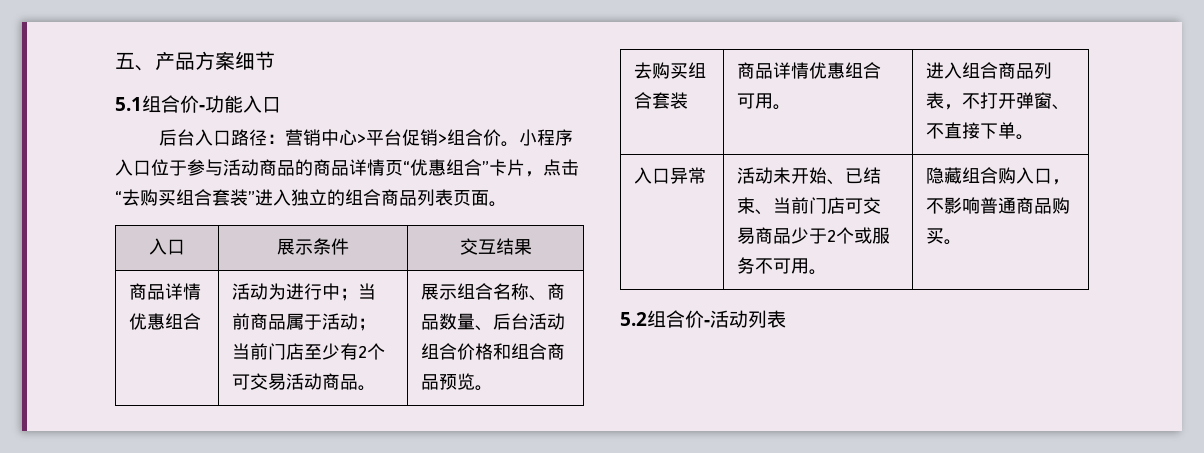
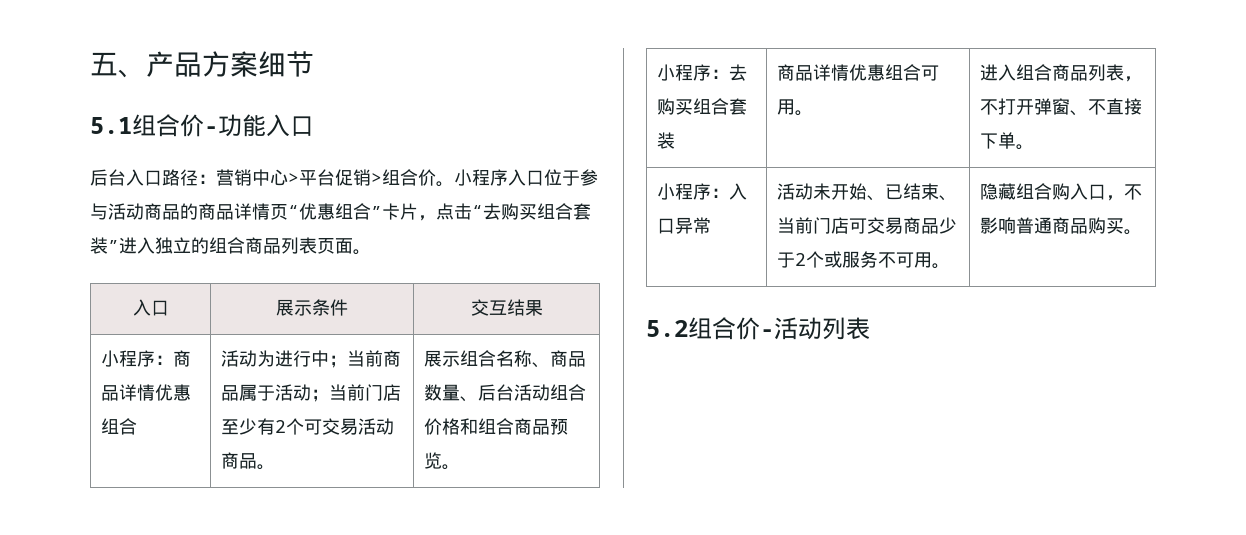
- 商品详情优惠组合 | 活动为进行中；当前商品属于活动；当前门店至少有2个可交易活动商品。 | 展示组合名称、商品数量、后台活动组合价格和组合商品预览。
+ 小程序：商品详情优惠组合 | 活动为进行中；当前商品属于活动；当前门店至少有2个可交易活动商品。 | 展示组合名称、商品数量、后台活动组合价格和组合商品预览。
- 去购买组合套装 | 商品详情优惠组合可用。 | 进入组合商品列表，不打开弹窗、不直接下单。
+ 小程序：去购买组合套装 | 商品详情优惠组合可用。 | 进入组合商品列表，不打开弹窗、不直接下单。
- 入口异常 | 活动未开始、已结束、当前门店可交易商品少于2个或服务不可用。 | 隐藏组合购入口，不影响普通商品购买。
+ 小程序：入口异常 | 活动未开始、已结束、当前门店可交易商品少于2个或服务不可用。 | 隐藏组合购入口，不影响普通商品购买。

